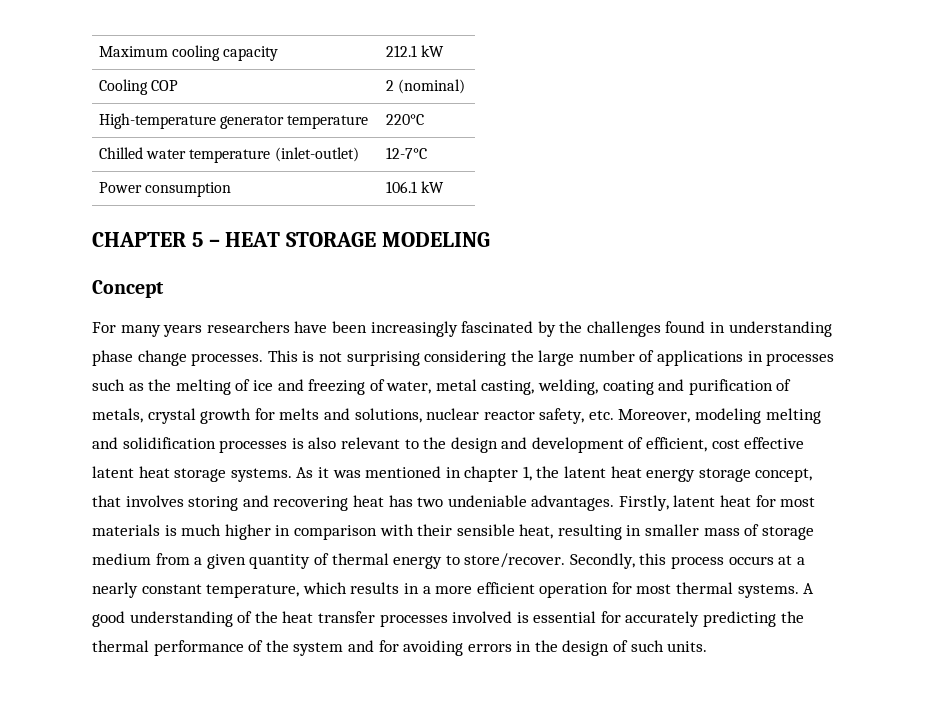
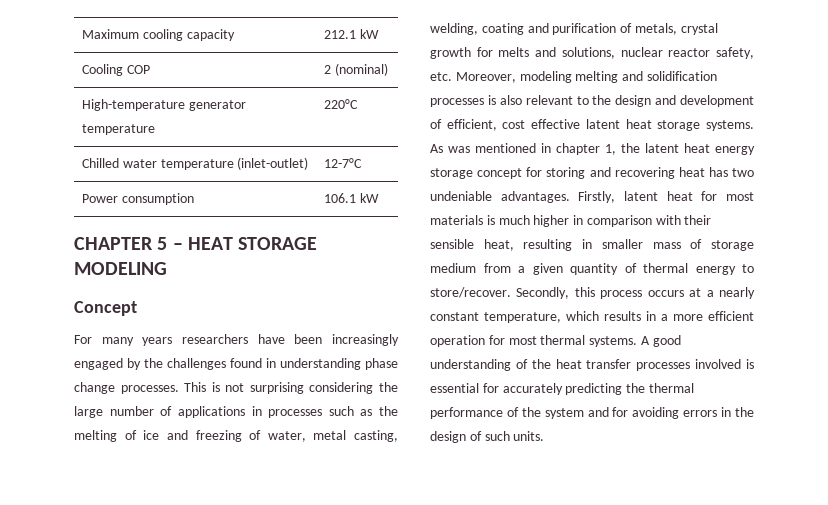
- For many years researchers have been increasingly fascinated by the challenges found in understanding phase change processes.
+ For many years researchers have been increasingly engaged by the challenges found in understanding phase change processes.
- As it was mentioned in chapter 1, the latent heat energy storage concept, that involves storing and recovering heat has two undeniable advantages.
+ As was mentioned in chapter 1, the latent heat energy storage concept for storing and recovering heat has two undeniable advantages.

